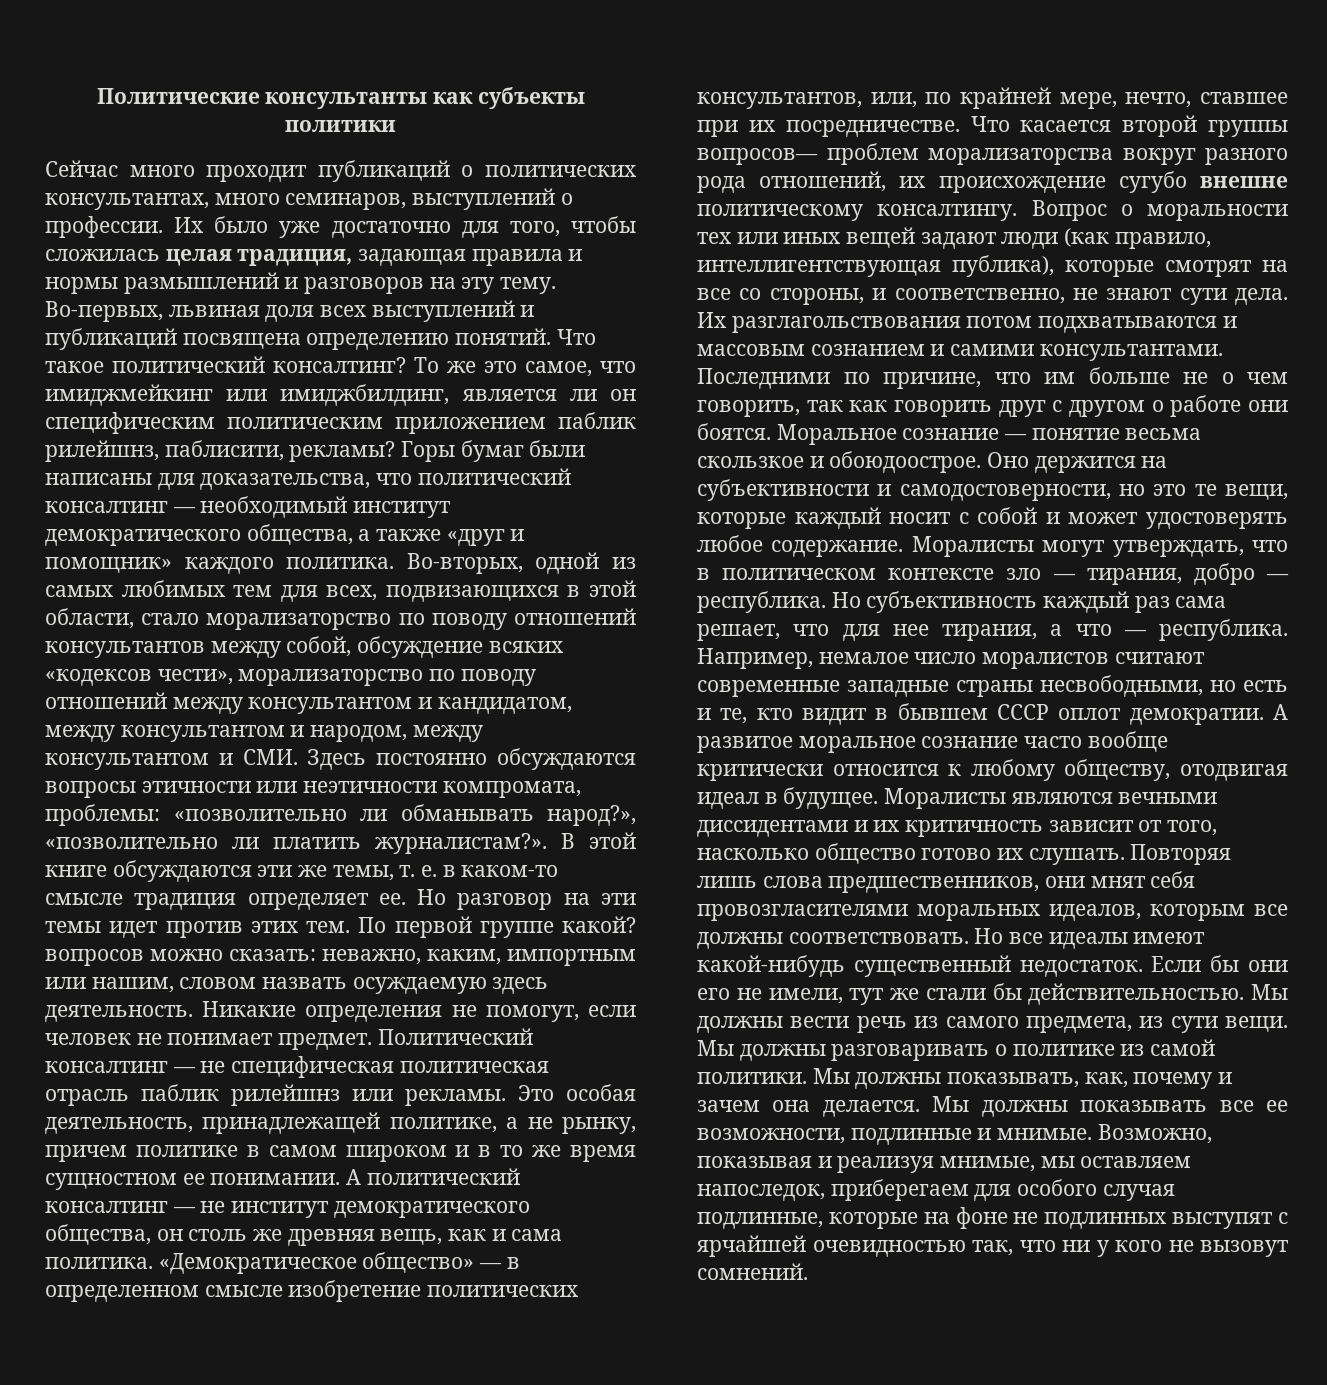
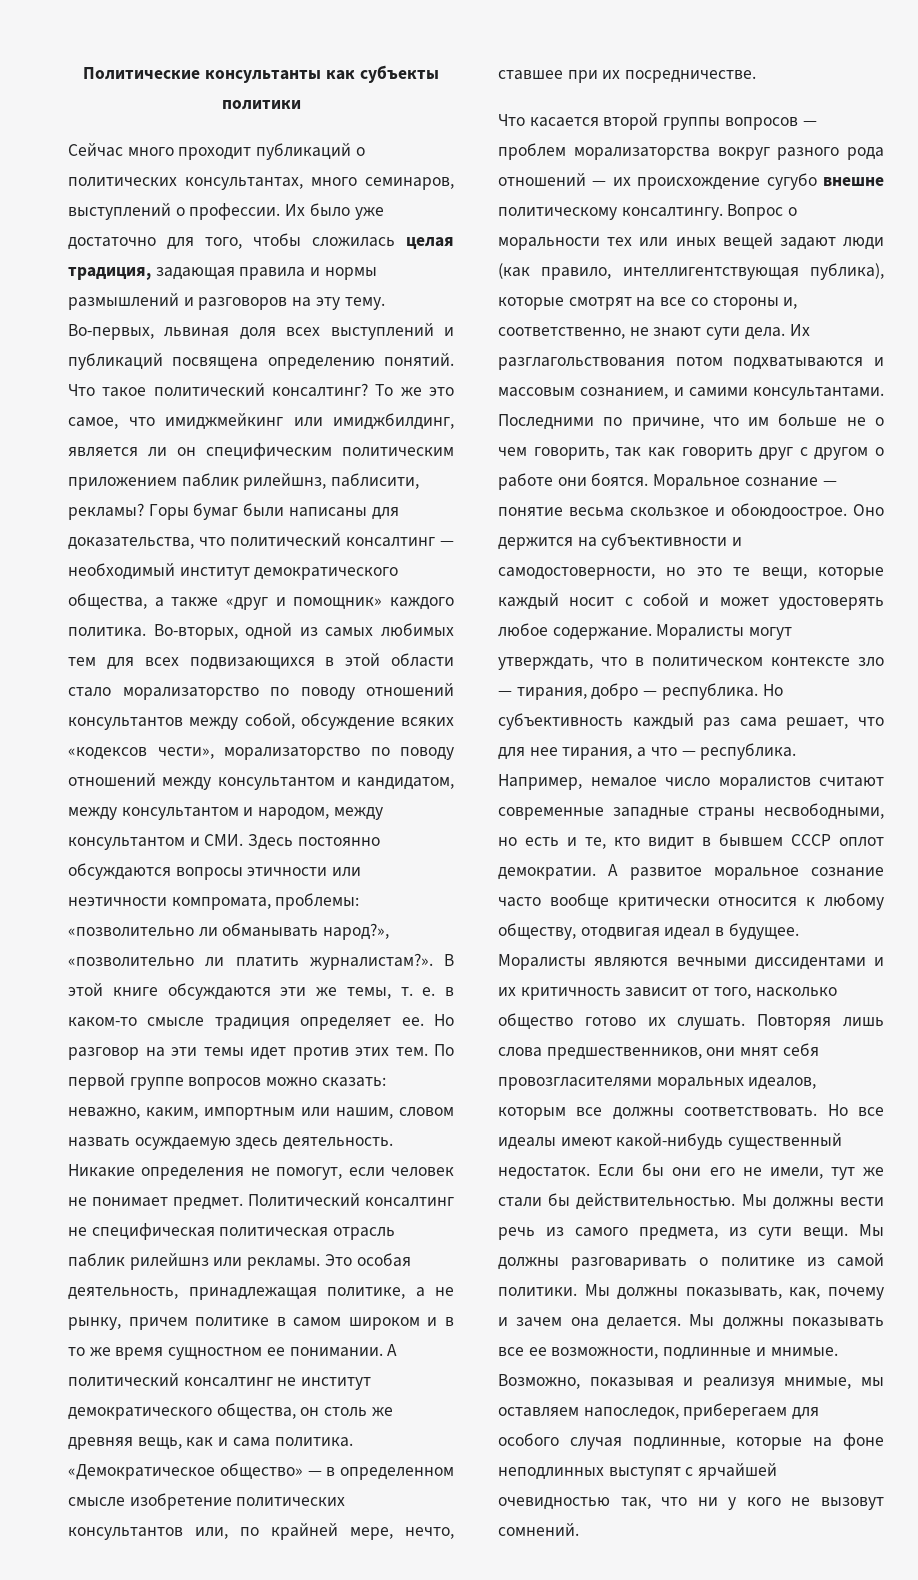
- Во-вторых, одной из самых любимых тем для всех, подвизающихся в этой области, стало морализаторство по поводу отношений консультантов между собой, обсуждение всяких «кодексов чести», морализаторство по поводу отношений между консультантом и кандидатом, между консультантом и народом, между консультантом и СМИ. Здесь постоянно обсуждаются вопросы этичности или неэтичности компромата, проблемы: «позволительно ли обманывать народ?», «позволительно ли платить журналистам?».
+ Во-вторых, одной из самых любимых тем для всех подвизающихся в этой области стало морализаторство по поводу отношений консультантов между собой, обсуждение всяких «кодексов чести», морализаторство по поводу отношений между консультантом и кандидатом, между консультантом и народом, между консультантом и СМИ. Здесь постоянно обсуждаются вопросы этичности или неэтичности компромата, проблемы: «позволительно ли обманывать народ?», «позволительно ли платить журналистам?».
- По первой группе какой? вопросов можно сказать: неважно, каким, импортным или нашим, словом назвать осуждаемую здесь деятельность.
+ По первой группе вопросов можно сказать: неважно, каким, импортным или нашим, словом назвать осуждаемую здесь деятельность.
- Политический консалтинг — не специфическая политическая отрасль паблик рилейшнз или рекламы.
+ Политический консалтинг не специфическая политическая отрасль паблик рилейшнз или рекламы.
- Это особая деятельность, принадлежащей политике, а не рынку, причем политике в самом широком и в то же время сущностном ее понимании.
+ Это особая деятельность, принадлежащая политике, а не рынку, причем политике в самом широком и в то же время сущностном ее понимании.
- А политический консалтинг — не институт демократического общества, он столь же древняя вещь, как и сама политика.
+ А политический консалтинг не институт демократического общества, он столь же древняя вещь, как и сама политика.
- «Демократическое общество» — в определенном смысле изобретение политических консультантов, или, по крайней мере, нечто, ставшее при их посредничестве. Что касается второй группы вопросов— проблем морализаторства вокруг разного рода отношений, их происхождение сугубо внешне политическому консалтингу.
+ «Демократическое общество» — в определенном смысле изобретение политических консультантов или, по крайней мере, нечто, ставшее при их посредничестве.
+ Что касается второй группы вопросов — проблем морализаторства вокруг разного рода отношений — их происхождение сугубо внешне политическому консалтингу.
- Вопрос о моральности тех или иных вещей задают люди (как правило, интеллигентствующая публика), которые смотрят на все со стороны, и соответственно, не знают сути дела.
+ Вопрос о моральности тех или иных вещей задают люди (как правило, интеллигентствующая публика), которые смотрят на все со стороны и, соответственно, не знают сути дела.
- Их разглагольствования потом подхватываются и массовым сознанием и самими консультантами.
+ Их разглагольствования потом подхватываются и массовым сознанием, и самими консультантами.
- Возможно, показывая и реализуя мнимые, мы оставляем напоследок, приберегаем для особого случая подлинные, которые на фоне не подлинных выступят с ярчайшей очевидностью так, что ни у кого не вызовут сомнений.
+ Возможно, показывая и реализуя мнимые, мы оставляем напоследок, приберегаем для особого случая подлинные, которые на фоне неподлинных выступят с ярчайшей очевидностью так, что ни у кого не вызовут сомнений.

